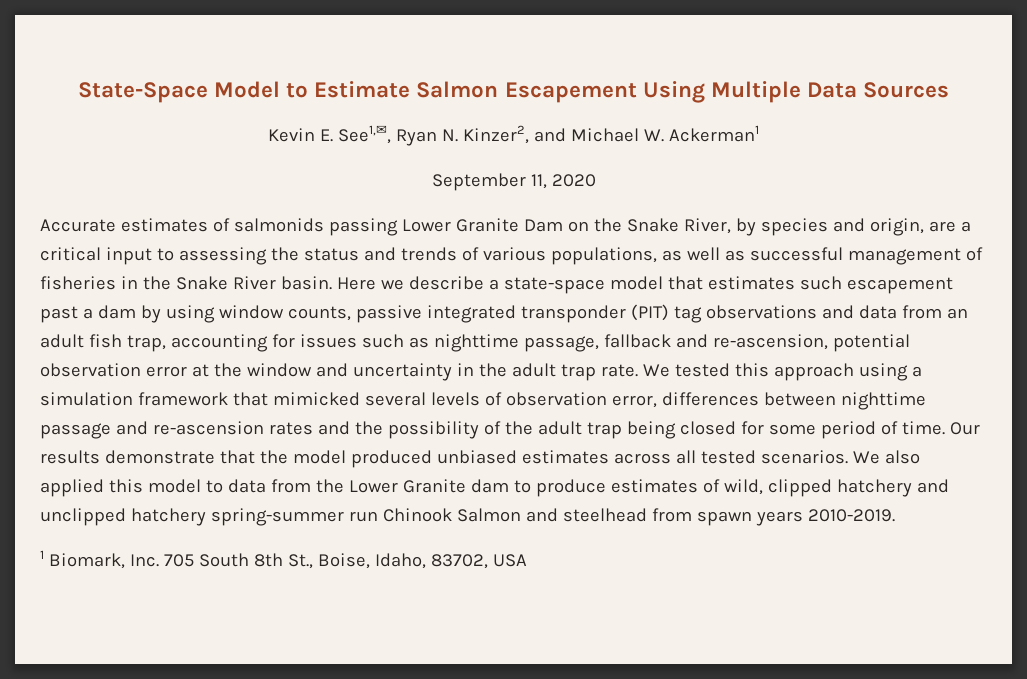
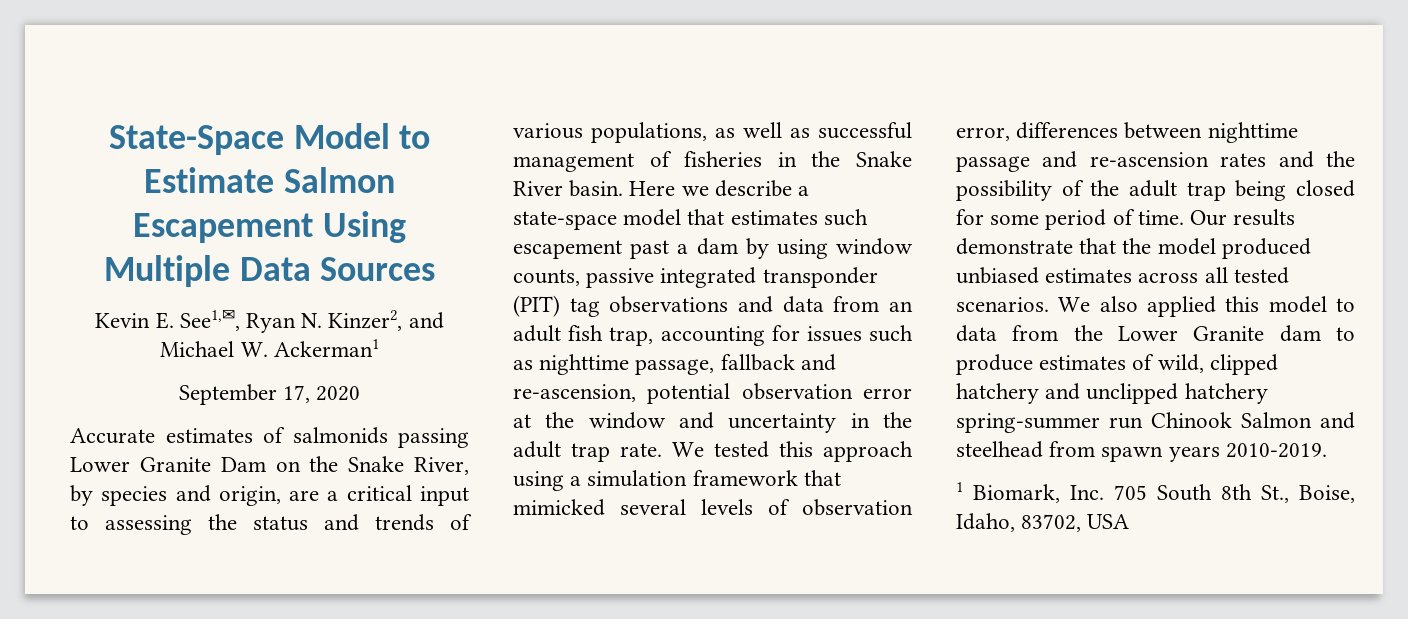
- September 11, 2020
+ September 17, 2020

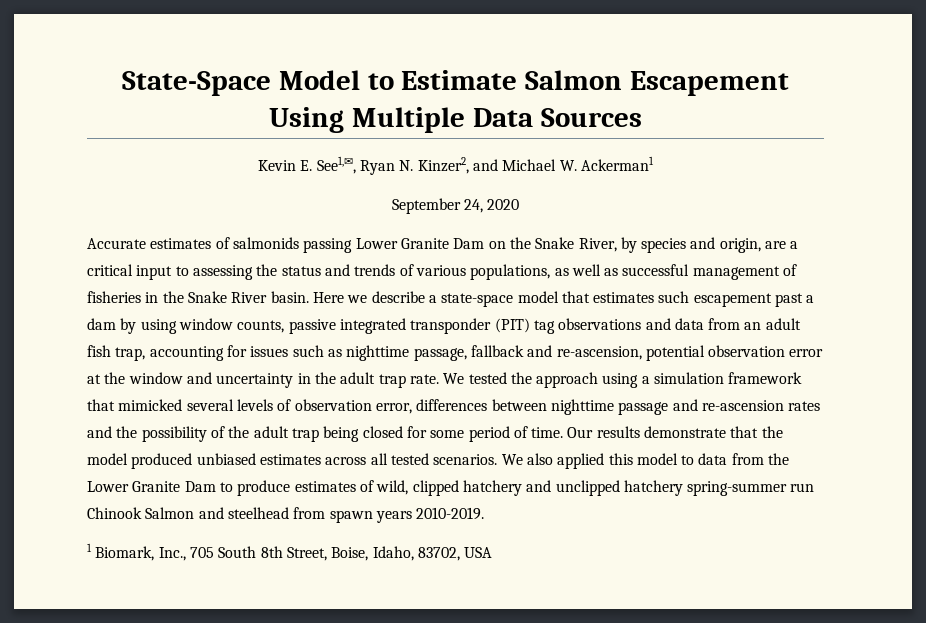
- September 17, 2020
+ September 24, 2020
- We tested this approach using a simulation framework that mimicked several levels of observation error, differences between nighttime passage and re-ascension rates and the possibility of the adult trap being closed for some period of time.
+ We tested the approach using a simulation framework that mimicked several levels of observation error, differences between nighttime passage and re-ascension rates and the possibility of the adult trap being closed for some period of time.
- We also applied this model to data from the Lower Granite dam to produce estimates of wild, clipped hatchery and unclipped hatchery spring-summer run Chinook Salmon and steelhead from spawn years 2010-2019.
+ We also applied this model to data from the Lower Granite Dam to produce estimates of wild, clipped hatchery and unclipped hatchery spring-summer run Chinook Salmon and steelhead from spawn years 2010-2019.
- 1 Biomark, Inc. 705 South 8th St., Boise, Idaho, 83702, USA
+ 1 Biomark, Inc., 705 South 8th Street, Boise, Idaho, 83702, USA

